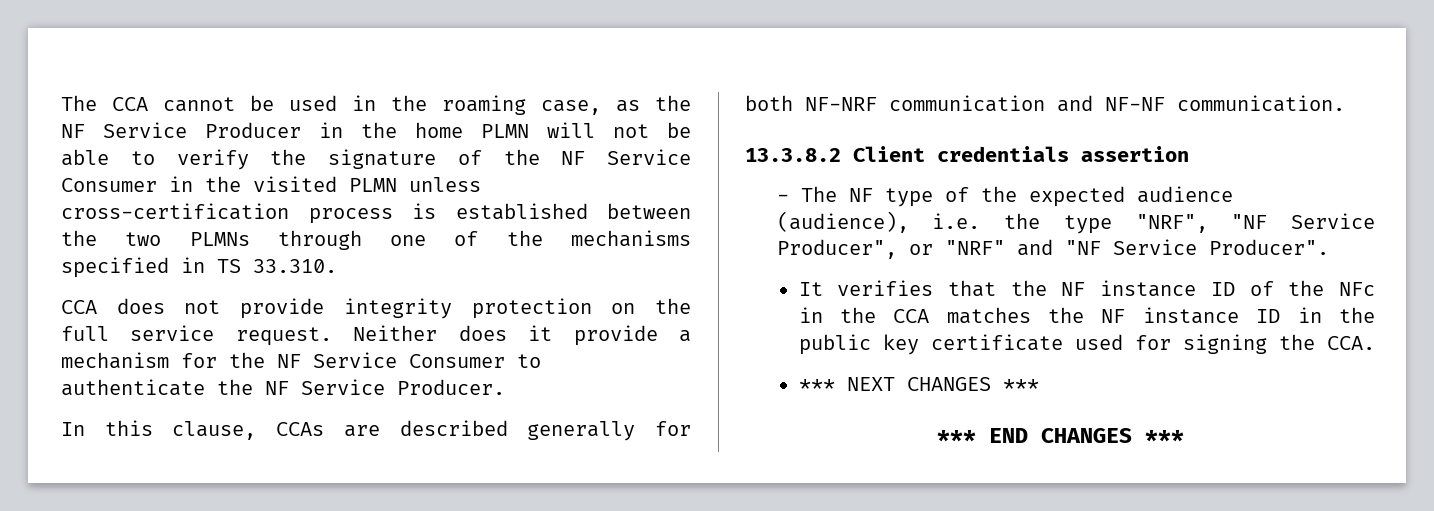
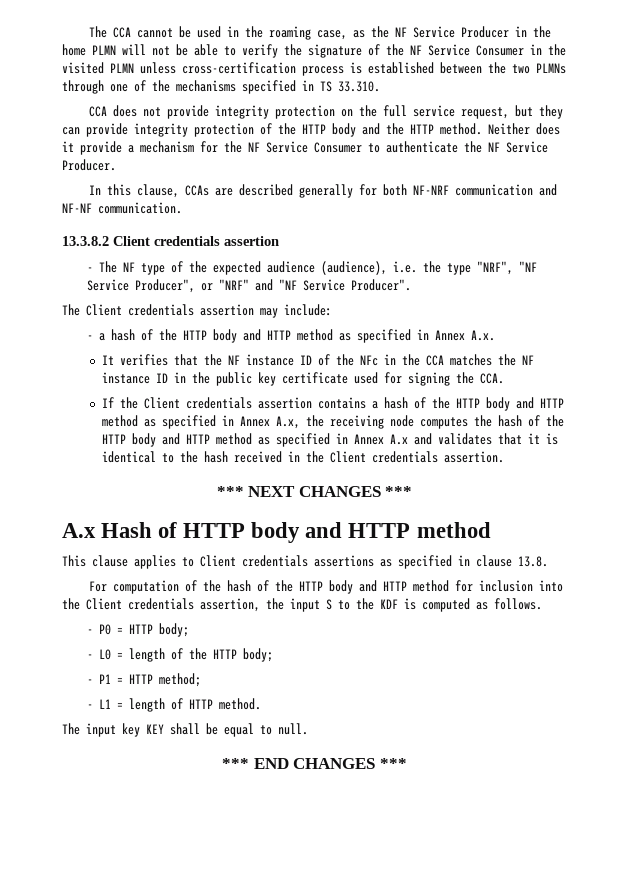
- CCA does not provide integrity protection on the full service request.
+ CCA does not provide integrity protection on the full service request, but they can provide integrity protection of the HTTP body and the HTTP method.
+ The Client credentials assertion may include:
+ - a hash of the HTTP body and HTTP method as specified in Annex A.x.
+ If the Client credentials assertion contains a hash of the HTTP body and HTTP method as specified in Annex A.x, the receiving node computes the hash of the HTTP body and HTTP method as specified in Annex A.x and validates that it is identical to the hash received in the Client credentials assertion.
  *** NEXT CHANGES ***
+ A.x Hash of HTTP body and HTTP method
+ This clause applies to Client credentials assertions as specified in clause 13.8.
+ For computation of the hash of the HTTP body and HTTP method for inclusion into the Client credentials assertion, the input S to the KDF is computed as follows.
+ - P0 = HTTP body;
+ - L0 = length of the HTTP body;
+ - P1 = HTTP method;
+ - L1 = length of HTTP method.
+ The input key KEY shall be equal to null.

